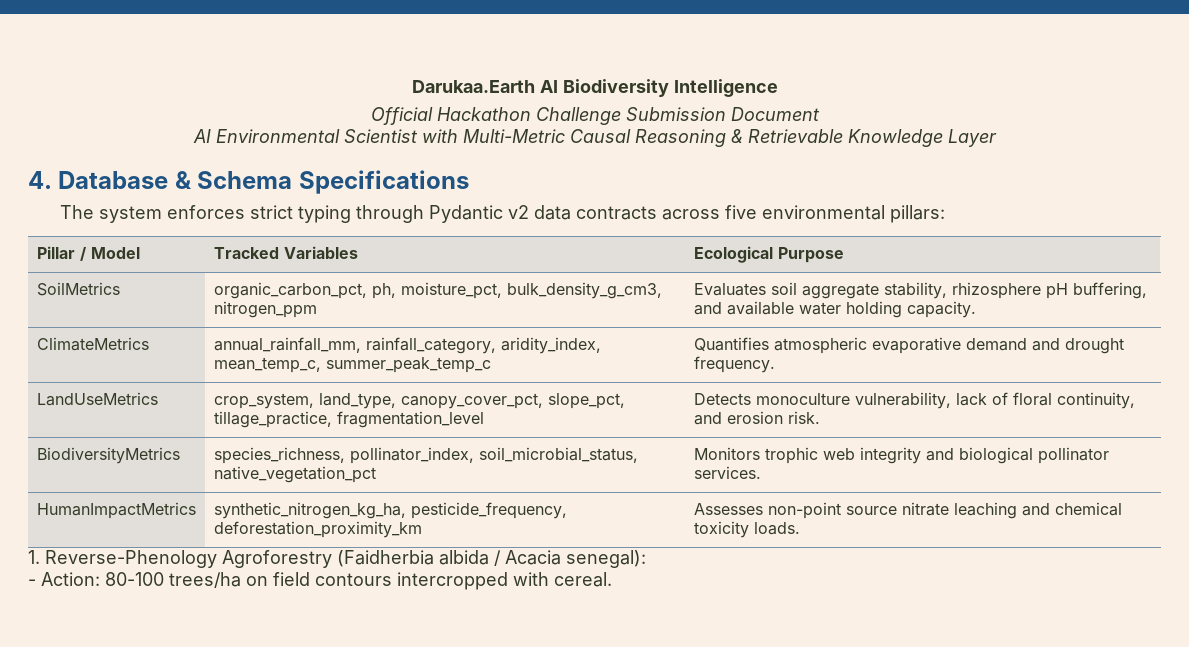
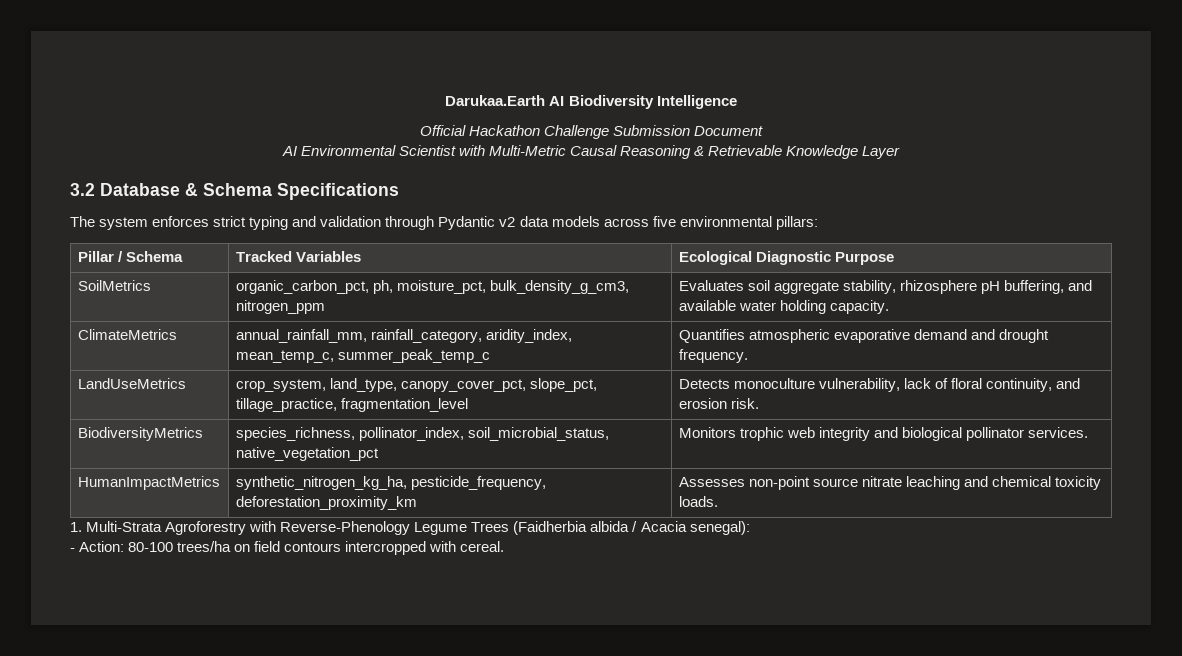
- 4. Database & Schema Specifications
+ 3.2 Database & Schema Specifications
- The system enforces strict typing through Pydantic v2 data contracts across five environmental pillars:
+ The system enforces strict typing and validation through Pydantic v2 data models across five environmental pillars:
- Pillar / Model | Tracked Variables | Ecological Purpose
+ Pillar / Schema | Tracked Variables | Ecological Diagnostic Purpose
- 1. Reverse-Phenology Agroforestry (Faidherbia albida / Acacia senegal):
+ 1. Multi-Strata Agroforestry with Reverse-Phenology Legume Trees (Faidherbia albida / Acacia senegal):

